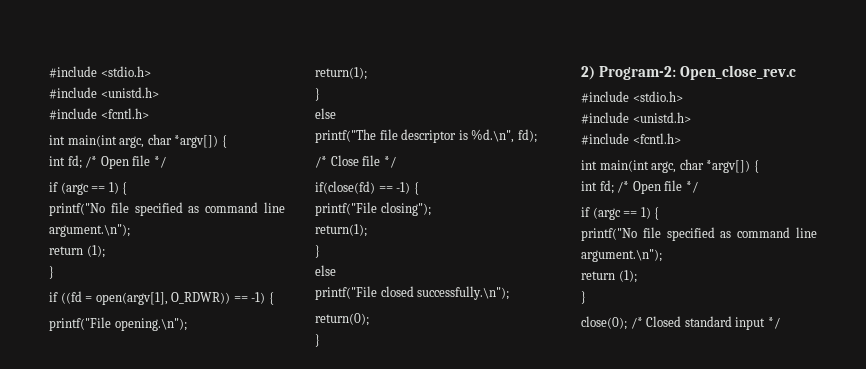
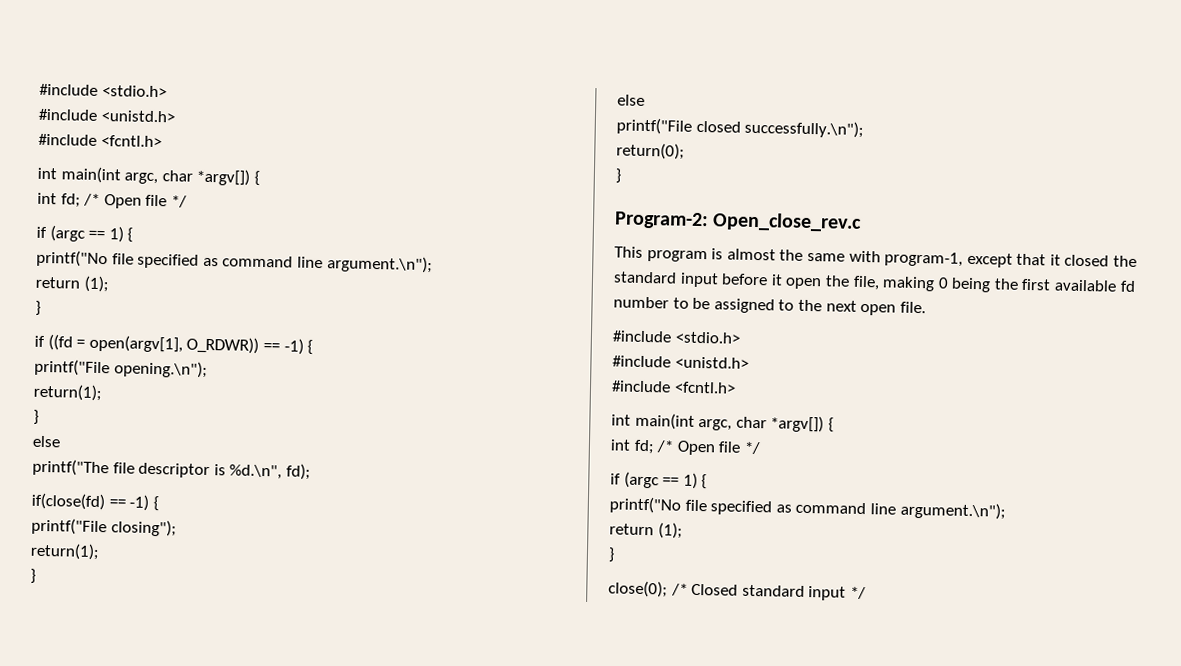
- /* Close file */
- 2) Program-2: Open_close_rev.c
+ Program-2: Open_close_rev.c
+ This program is almost the same with program-1, except that it closed the standard input before it open the file, making 0 being the first available fd number to be assigned to the next open file.

